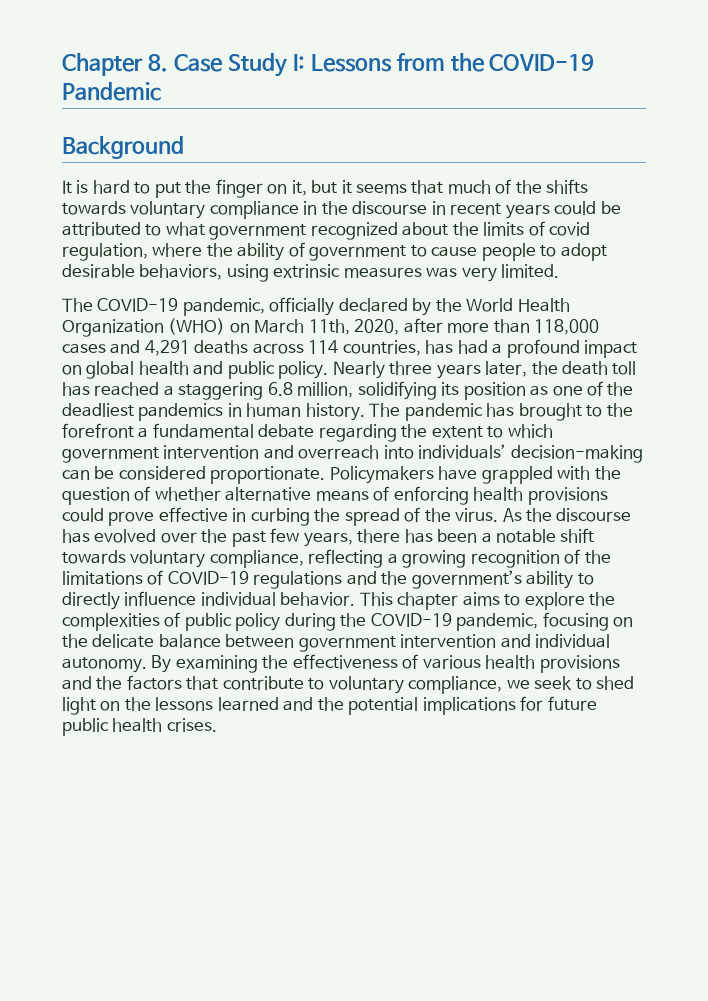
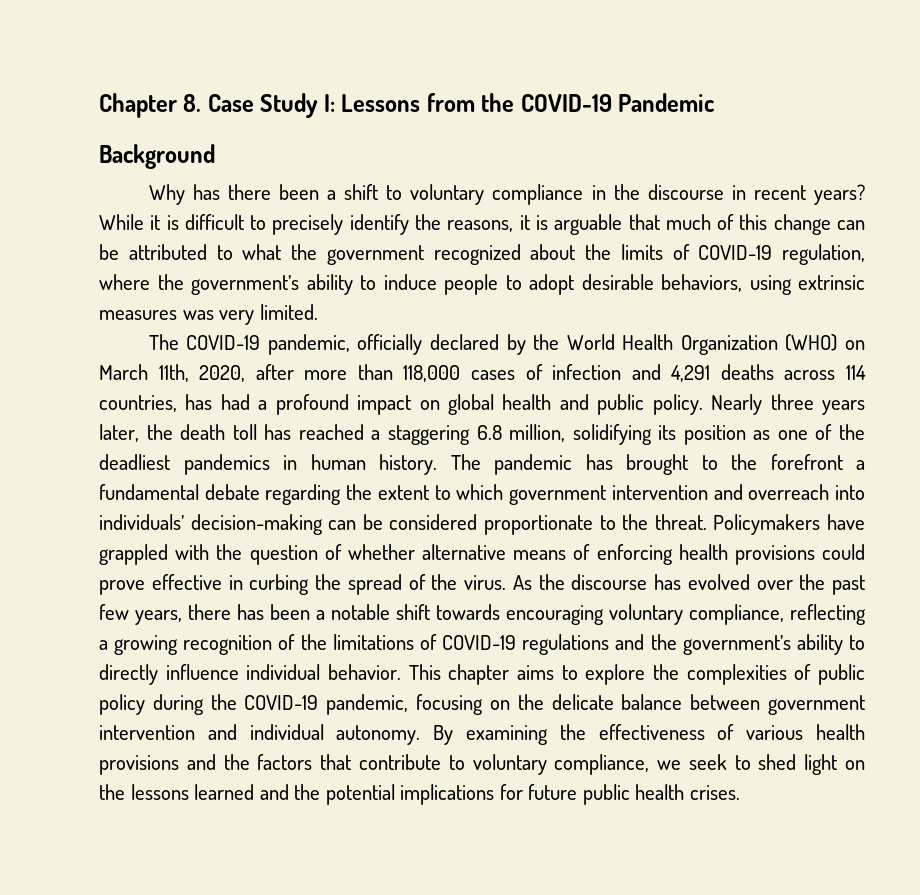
- It is hard to put the finger on it, but it seems that much of the shifts towards voluntary compliance in the discourse in recent years could be attributed to what government recognized about the limits of covid regulation, where the ability of government to cause people to adopt desirable behaviors, using extrinsic measures was very limited.
+ Why has there been a shift to voluntary compliance in the discourse in recent years? While it is difficult to precisely identify the reasons, it is arguable that much of this change can be attributed to what the government recognized about the limits of COVID-19 regulation, where the government’s ability to induce people to adopt desirable behaviors, using extrinsic measures was very limited.
- The COVID-19 pandemic, officially declared by the World Health Organization (WHO) on March 11th, 2020, after more than 118,000 cases and 4,291 deaths across 114 countries, has had a profound impact on global health and public policy.
+ The COVID-19 pandemic, officially declared by the World Health Organization (WHO) on March 11th, 2020, after more than 118,000 cases of infection and 4,291 deaths across 114 countries, has had a profound impact on global health and public policy.
- The pandemic has brought to the forefront a fundamental debate regarding the extent to which government intervention and overreach into individuals’ decision-making can be considered proportionate.
+ The pandemic has brought to the forefront a fundamental debate regarding the extent to which government intervention and overreach into individuals’ decision-making can be considered proportionate to the threat.
- As the discourse has evolved over the past few years, there has been a notable shift towards voluntary compliance, reflecting a growing recognition of the limitations of COVID-19 regulations and the government’s ability to directly influence individual behavior.
+ As the discourse has evolved over the past few years, there has been a notable shift towards encouraging voluntary compliance, reflecting a growing recognition of the limitations of COVID-19 regulations and the government’s ability to directly influence individual behavior.

